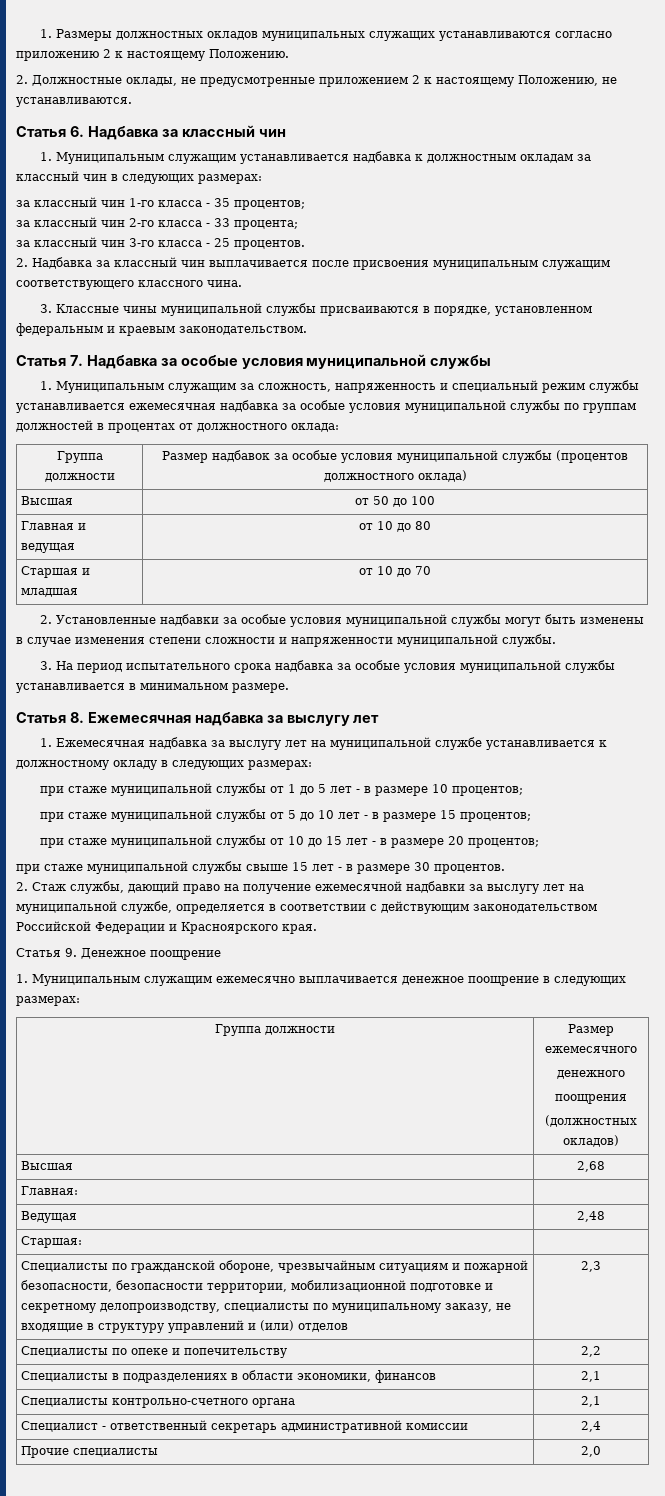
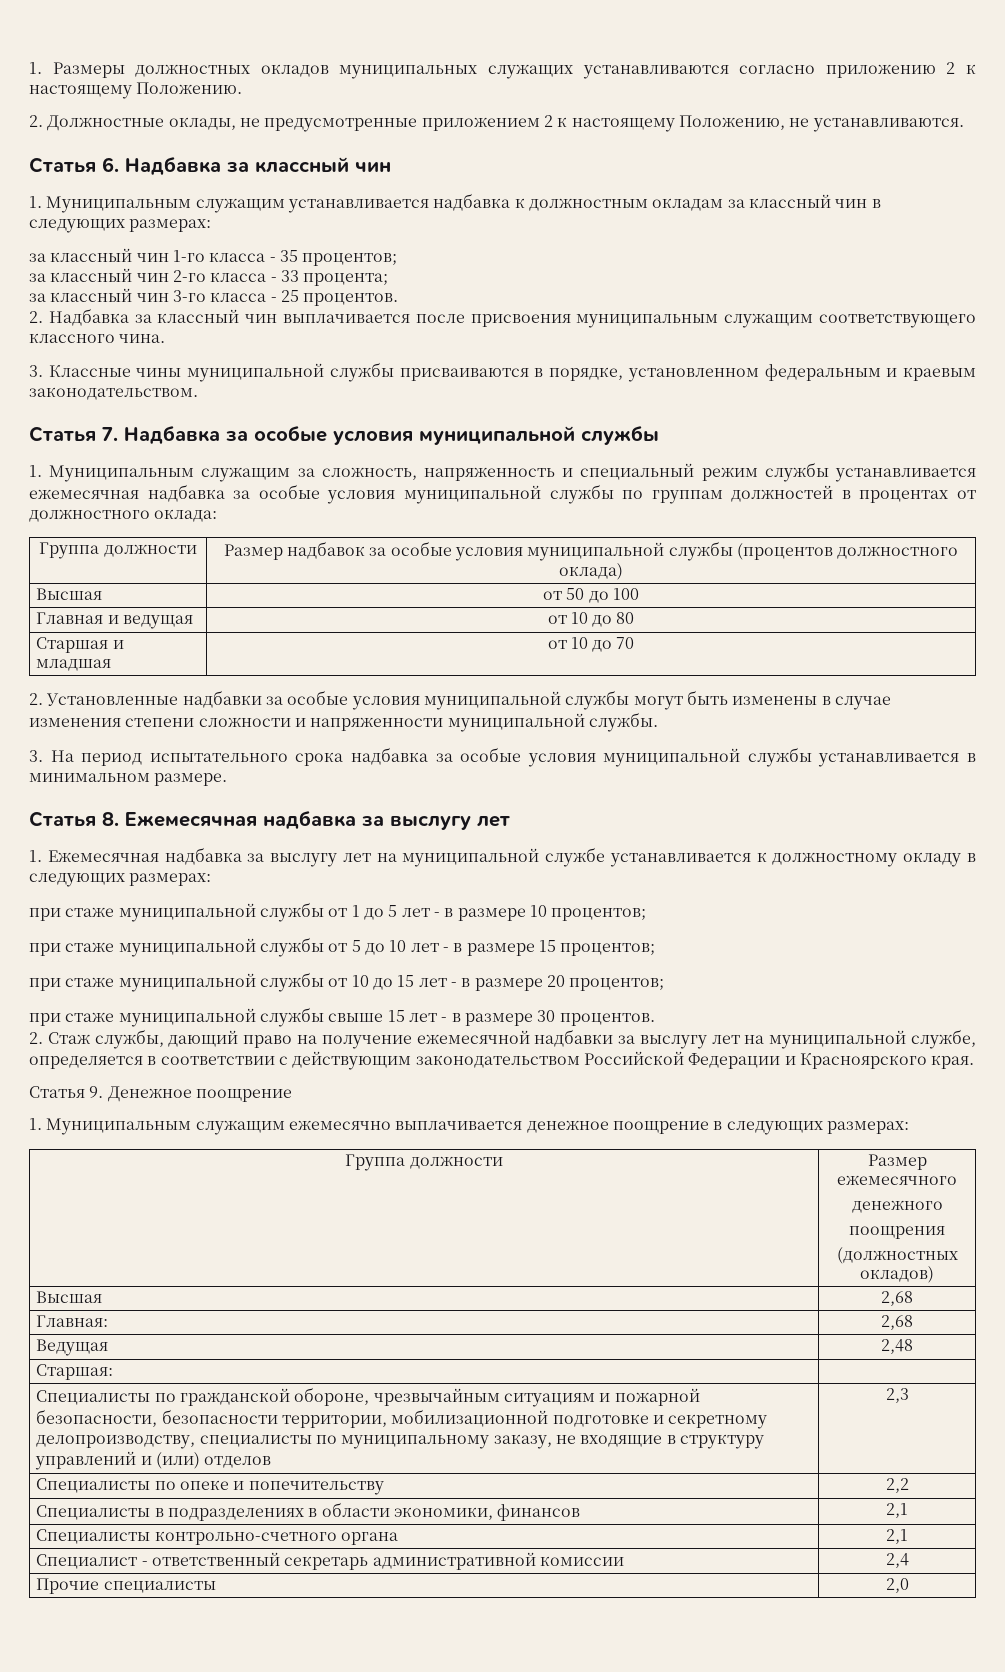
- Главная: |
+ Главная: | 2,68

